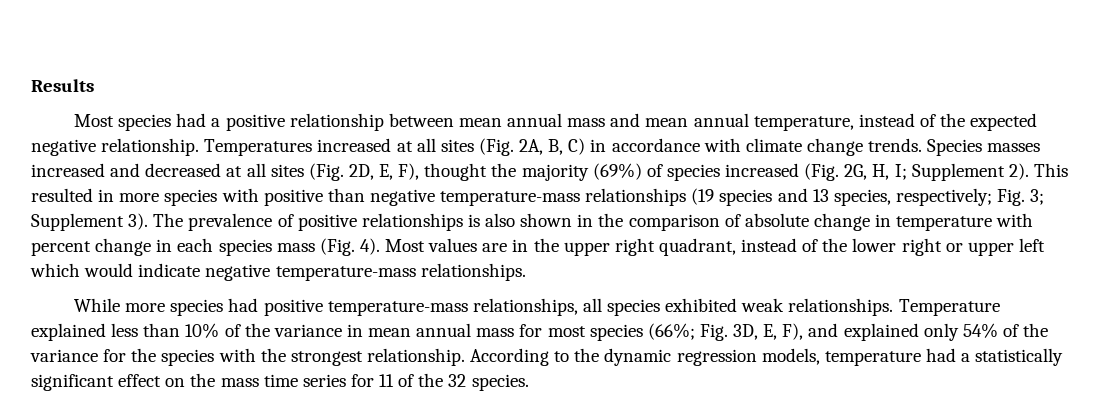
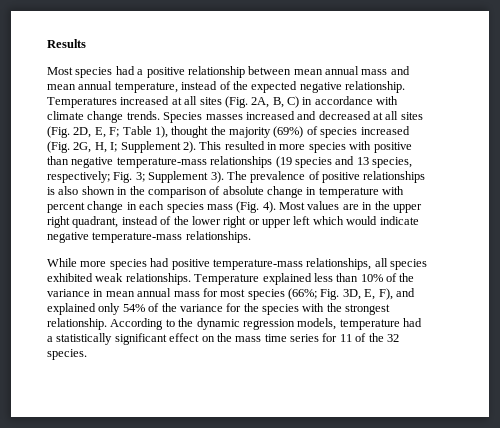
- Species masses increased and decreased at all sites (Fig. 2D, E, F), thought the majority (69%) of species increased (Fig. 2G, H, I; Supplement 2).
+ Species masses increased and decreased at all sites (Fig. 2D, E, F; Table 1), thought the majority (69%) of species increased (Fig. 2G, H, I; Supplement 2).

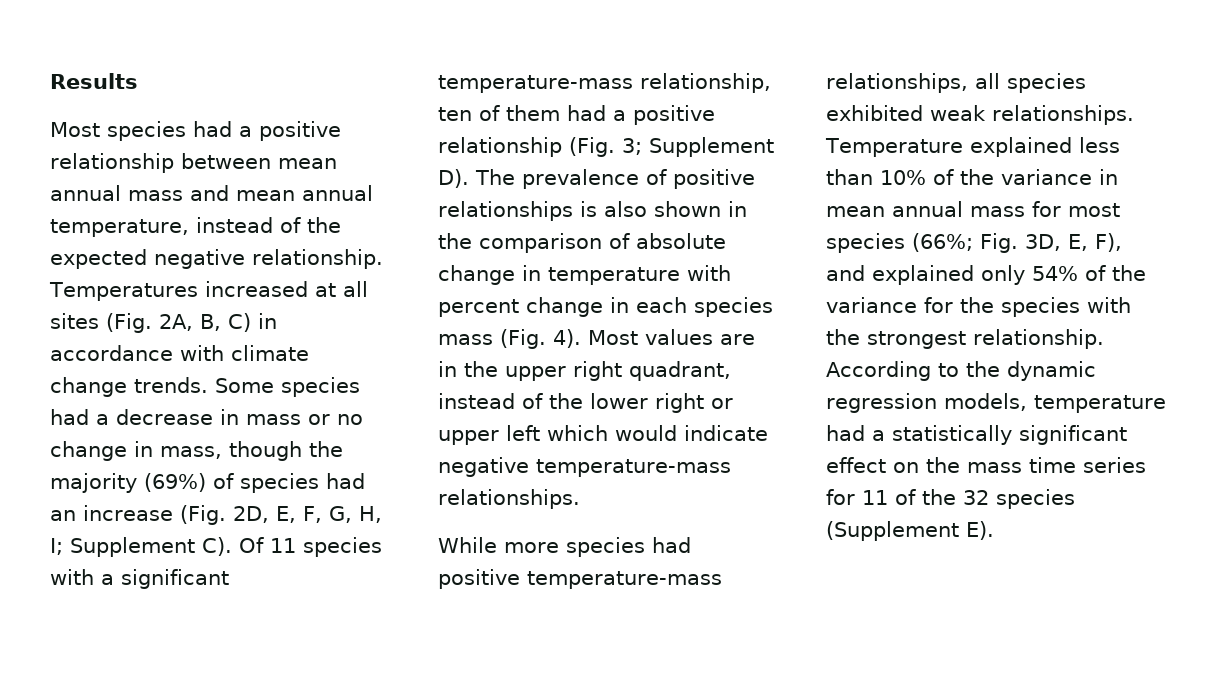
- Species masses increased and decreased at all sites (Fig. 2D, E, F; Table 1), thought the majority (69%) of species increased (Fig. 2G, H, I; Supplement 2). This resulted in more species with positive than negative temperature-mass relationships (19 species and 13 species, respectively; Fig. 3; Supplement 3). The prevalence of positive relationships is also shown in the comparison of absolute change in temperature with percent change in each species mass (Fig. 4).
+ Some species had a decrease in mass or no change in mass, though the majority (69%) of species had an increase (Fig. 2D, E, F, G, H, I; Supplement C). Of 11 species with a significant temperature-mass relationship, ten of them had a positive relationship (Fig. 3; Supplement D). The prevalence of positive relationships is also shown in the comparison of absolute change in temperature with percent change in each species mass (Fig. 4).
- According to the dynamic regression models, temperature had a statistically significant effect on the mass time series for 11 of the 32 species.
+ According to the dynamic regression models, temperature had a statistically significant effect on the mass time series for 11 of the 32 species (Supplement E).

